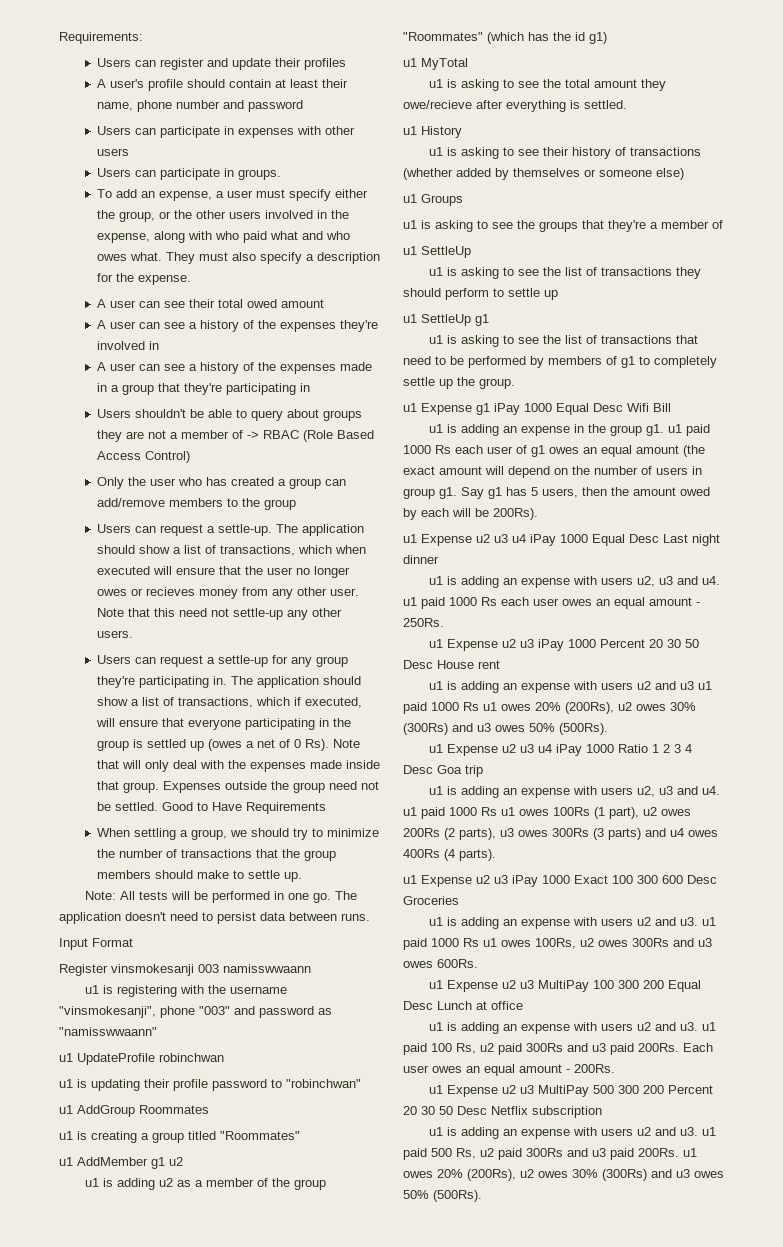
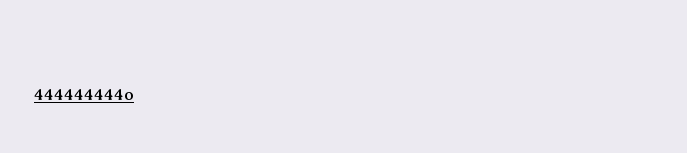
- Requirements:
- Users can register and update their profiles
- A user's profile should contain at least their name, phone number and password
- Users can participate in expenses with other users
- Users can participate in groups.
- To add an expense, a user must specify either the group, or the other users involved in the expense, along with who paid what and who owes what. They must also specify a description for the expense.
- A user can see their total owed amount
- A user can see a history of the expenses they're involved in
- A user can see a history of the expenses made in a group that they're participating in
- Users shouldn't be able to query about groups they are not a member of -> RBAC (Role Based Access Control)
- Only the user who has created a group can add/remove members to the group
- Users can request a settle-up. The application should show a list of transactions, which when executed will ensure that the user no longer owes or recieves money from any other user. Note that this need not settle-up any other users.
- Users can request a settle-up for any group they're participating in. The application should show a list of transactions, which if executed, will ensure that everyone participating in the group is settled up (owes a net of 0 Rs). Note that will only deal with the expenses made inside that group. Expenses outside the group need not be settled. Good to Have Requirements
- When settling a group, we should try to minimize the number of transactions that the group members should make to settle up.
- Note: All tests will be performed in one go. The application doesn't need to persist data between runs.
- Input Format
- Register vinsmokesanji 003 namisswwaann
- u1 is registering with the username "vinsmokesanji", phone "003" and password as "namisswwaann"
- u1 UpdateProfile robinchwan
- u1 is updating their profile password to "robinchwan"
- u1 AddGroup Roommates
- u1 is creating a group titled "Roommates"
- u1 AddMember g1 u2
- u1 is adding u2 as a member of the group "Roommates" (which has the id g1)
- u1 MyTotal
- u1 is asking to see the total amount they owe/recieve after everything is settled.
- u1 History
- u1 is asking to see their history of transactions (whether added by themselves or someone else)
- u1 Groups
- u1 is asking to see the groups that they're a member of
- u1 SettleUp
- u1 is asking to see the list of transactions they should perform to settle up
- u1 SettleUp g1
- u1 is asking to see the list of transactions that need to be performed by members of g1 to completely settle up the group.
- u1 Expense g1 iPay 1000 Equal Desc Wifi Bill
- u1 is adding an expense in the group g1. u1 paid 1000 Rs each user of g1 owes an equal amount (the exact amount will depend on the number of users in group g1. Say g1 has 5 users, then the amount owed by each will be 200Rs).
- u1 Expense u2 u3 u4 iPay 1000 Equal Desc Last night dinner
- u1 is adding an expense with users u2, u3 and u4. u1 paid 1000 Rs each user owes an equal amount - 250Rs.
- u1 Expense u2 u3 iPay 1000 Percent 20 30 50 Desc House rent
- u1 is adding an expense with users u2 and u3 u1 paid 1000 Rs u1 owes 20% (200Rs), u2 owes 30% (300Rs) and u3 owes 50% (500Rs).
- u1 Expense u2 u3 u4 iPay 1000 Ratio 1 2 3 4 Desc Goa trip
- u1 is adding an expense with users u2, u3 and u4. u1 paid 1000 Rs u1 owes 100Rs (1 part), u2 owes 200Rs (2 parts), u3 owes 300Rs (3 parts) and u4 owes 400Rs (4 parts).
- u1 Expense u2 u3 iPay 1000 Exact 100 300 600 Desc Groceries
- u1 is adding an expense with users u2 and u3. u1 paid 1000 Rs u1 owes 100Rs, u2 owes 300Rs and u3 owes 600Rs.
- u1 Expense u2 u3 MultiPay 100 300 200 Equal Desc Lunch at office
- u1 is adding an expense with users u2 and u3. u1 paid 100 Rs, u2 paid 300Rs and u3 paid 200Rs. Each user owes an equal amount - 200Rs.
- u1 Expense u2 u3 MultiPay 500 300 200 Percent 20 30 50 Desc Netflix subscription
- u1 is adding an expense with users u2 and u3. u1 paid 500 Rs, u2 paid 300Rs and u3 paid 200Rs. u1 owes 20% (200Rs), u2 owes 30% (300Rs) and u3 owes 50% (500Rs).
+ 444444444o

